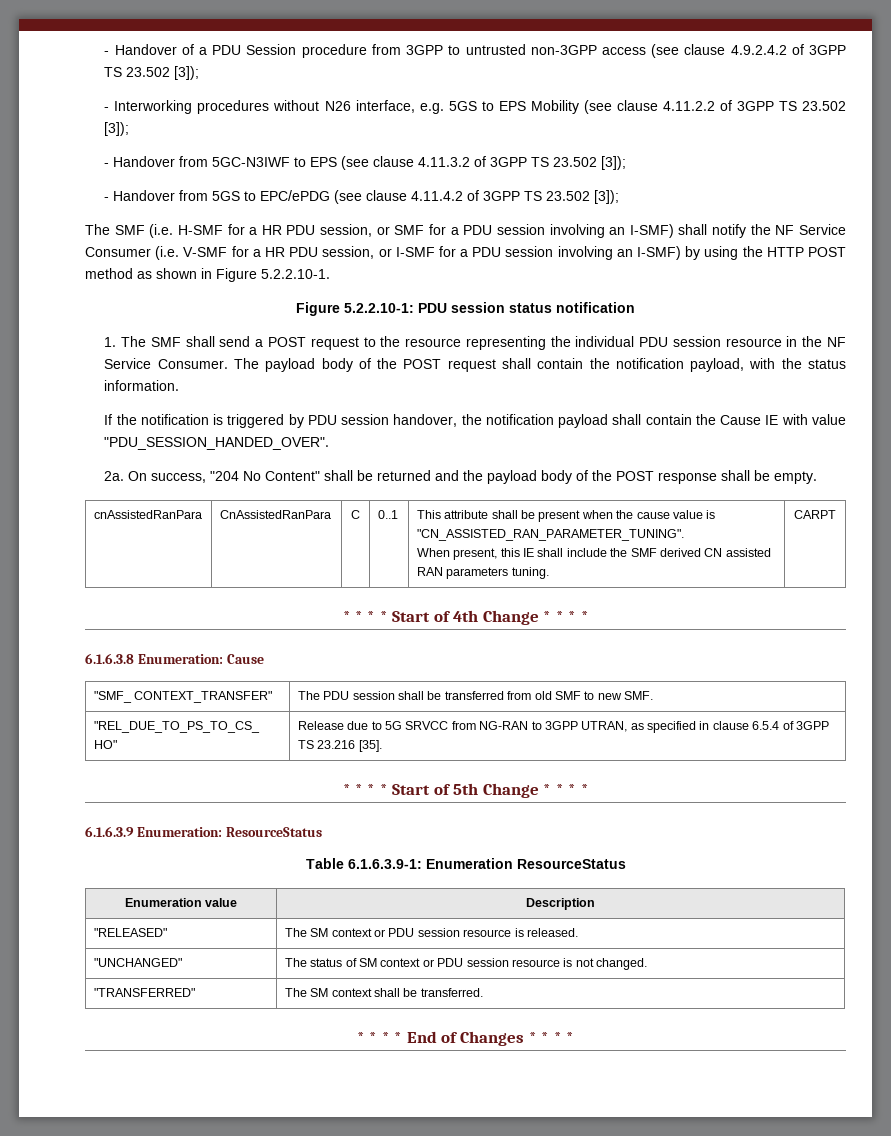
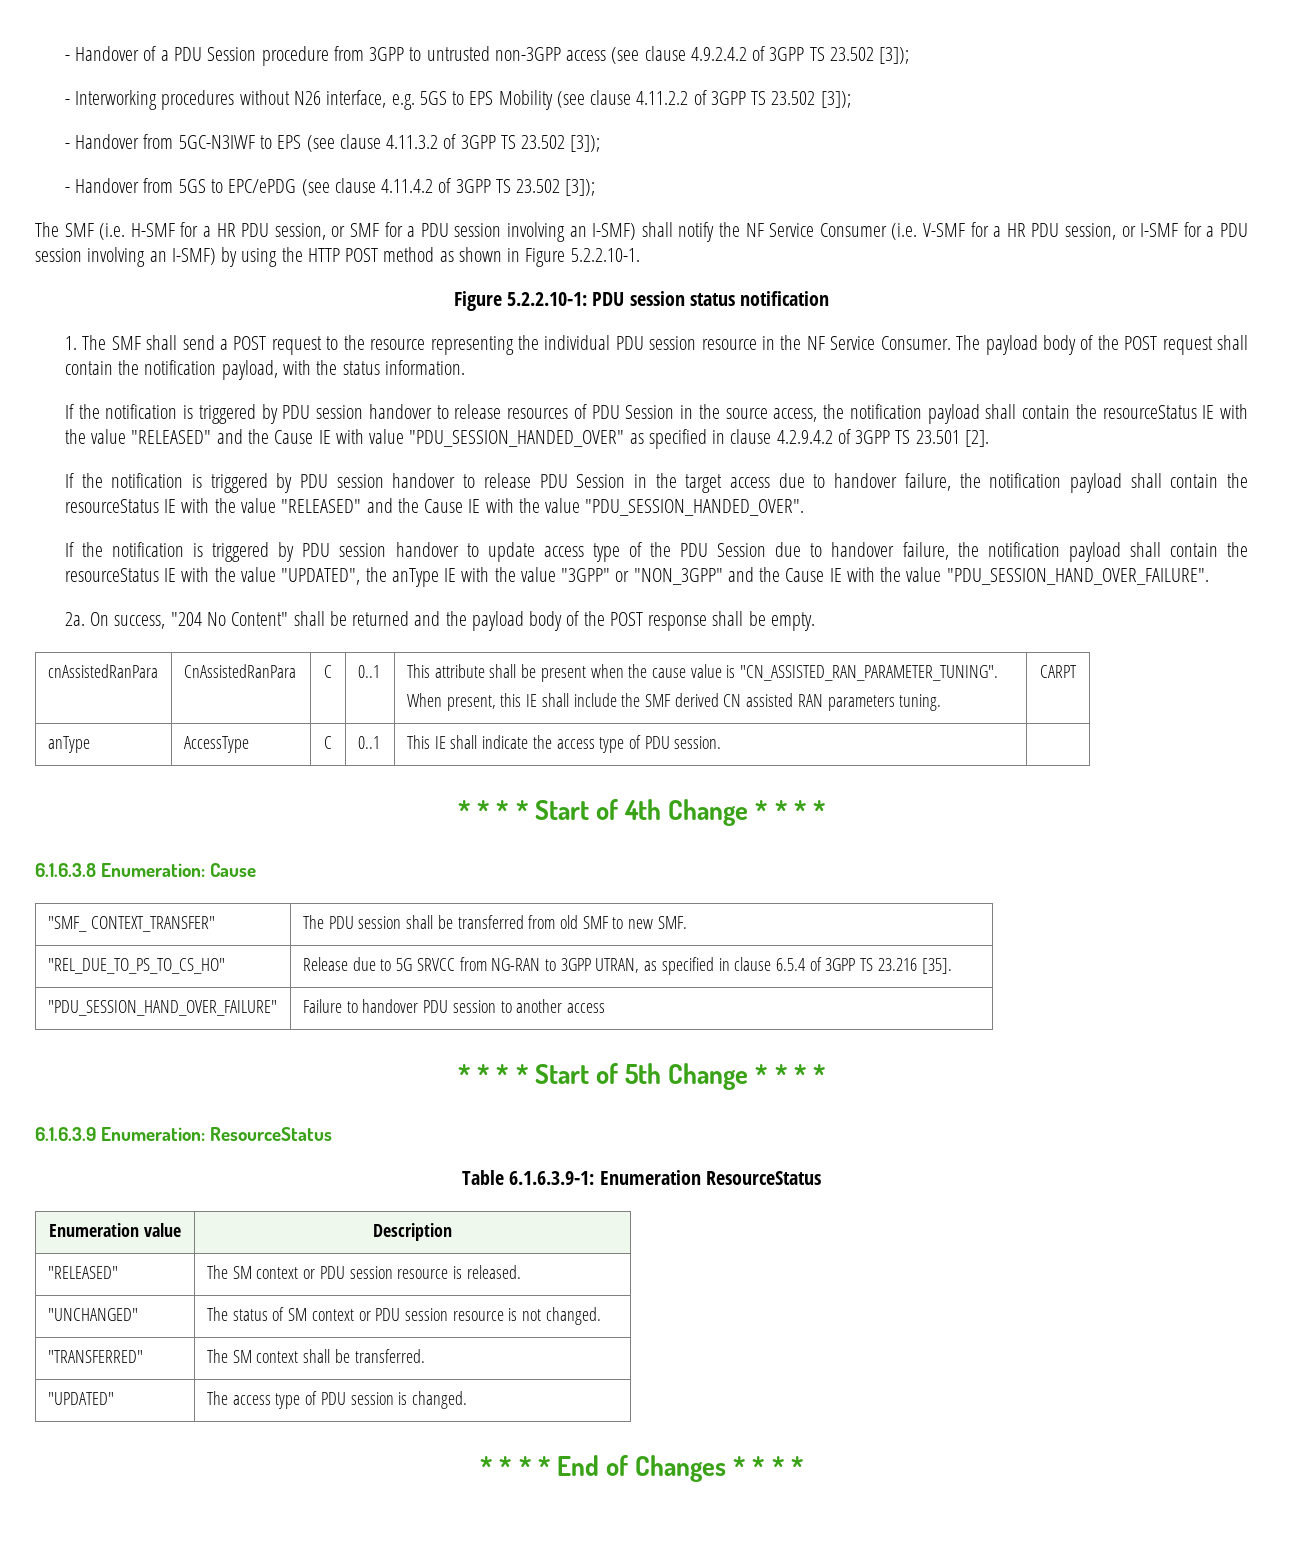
- If the notification is triggered by PDU session handover, the notification payload shall contain the Cause IE with value "PDU_SESSION_HANDED_OVER".
+ If the notification is triggered by PDU session handover to release resources of PDU Session in the source access, the notification payload shall contain the resourceStatus IE with the value "RELEASED" and the Cause IE with value "PDU_SESSION_HANDED_OVER" as specified in clause 4.2.9.4.2 of 3GPP TS 23.501 [2].
+ If the notification is triggered by PDU session handover to release PDU Session in the target access due to handover failure, the notification payload shall contain the resourceStatus IE with the value "RELEASED" and the Cause IE with the value "PDU_SESSION_HANDED_OVER".
+ If the notification is triggered by PDU session handover to update access type of the PDU Session due to handover failure, the notification payload shall contain the resourceStatus IE with the value "UPDATED", the anType IE with the value "3GPP" or "NON_3GPP" and the Cause IE with the value "PDU_SESSION_HAND_OVER_FAILURE".
+ anType | AccessType | C | 0..1 | This IE shall indicate the access type of PDU session. |
+ "PDU_SESSION_HAND_OVER_FAILURE" | Failure to handover PDU session to another access
+ "UPDATED" | The access type of PDU session is changed.

